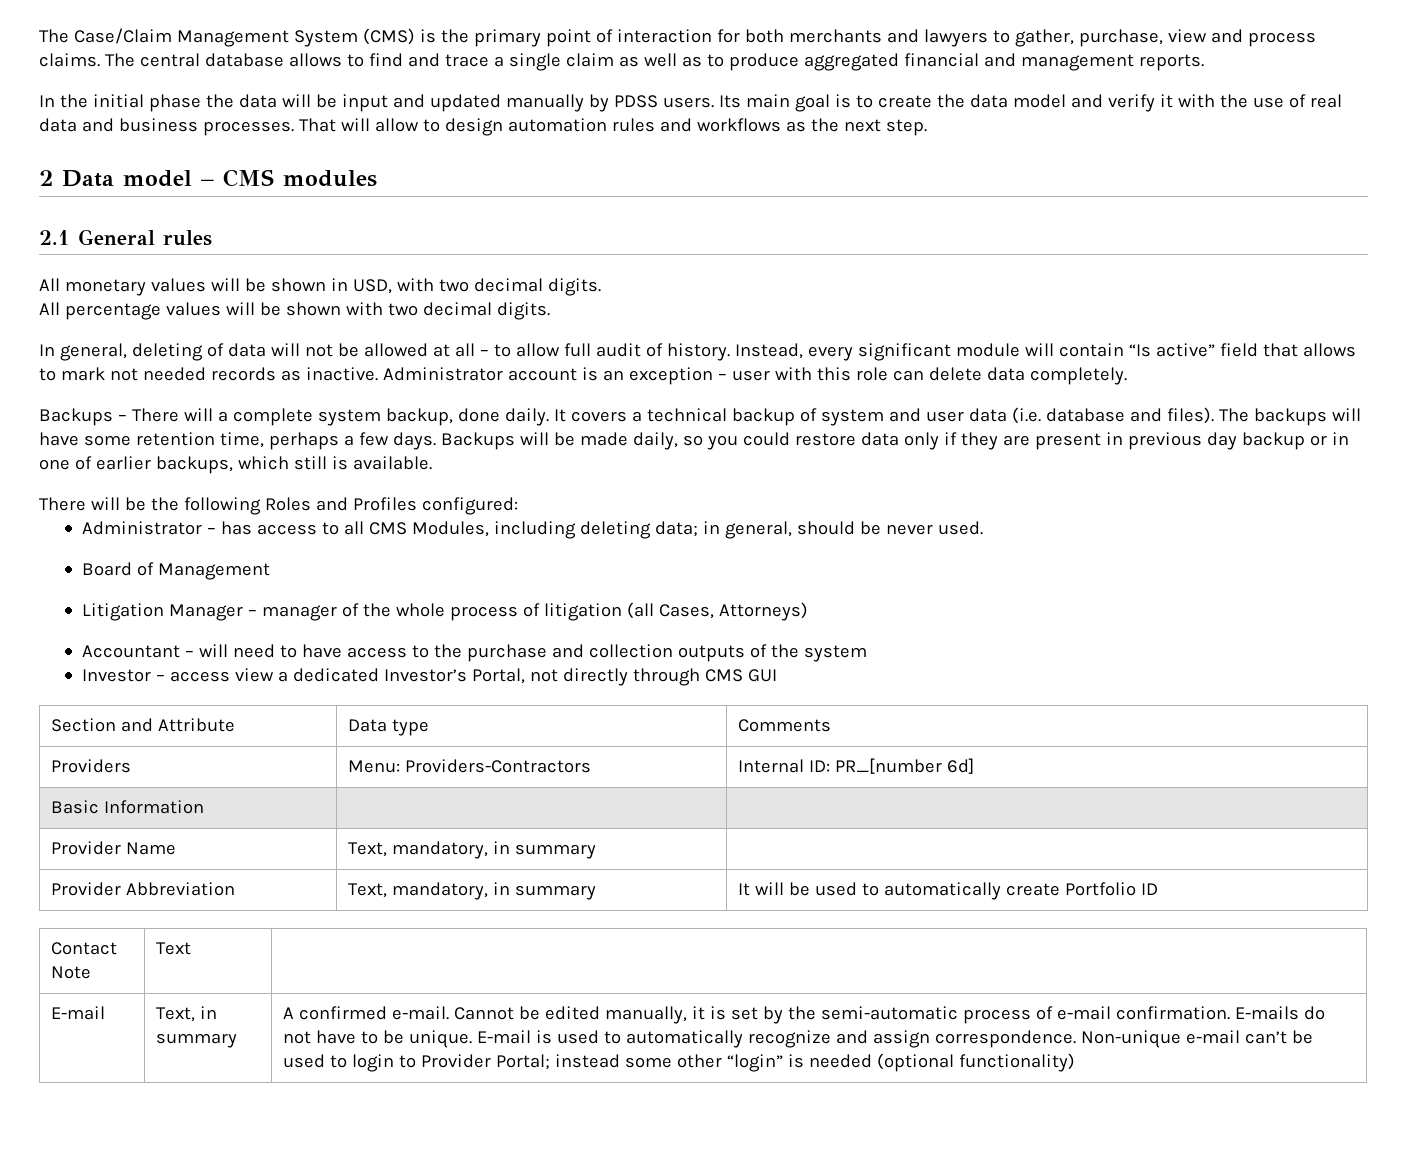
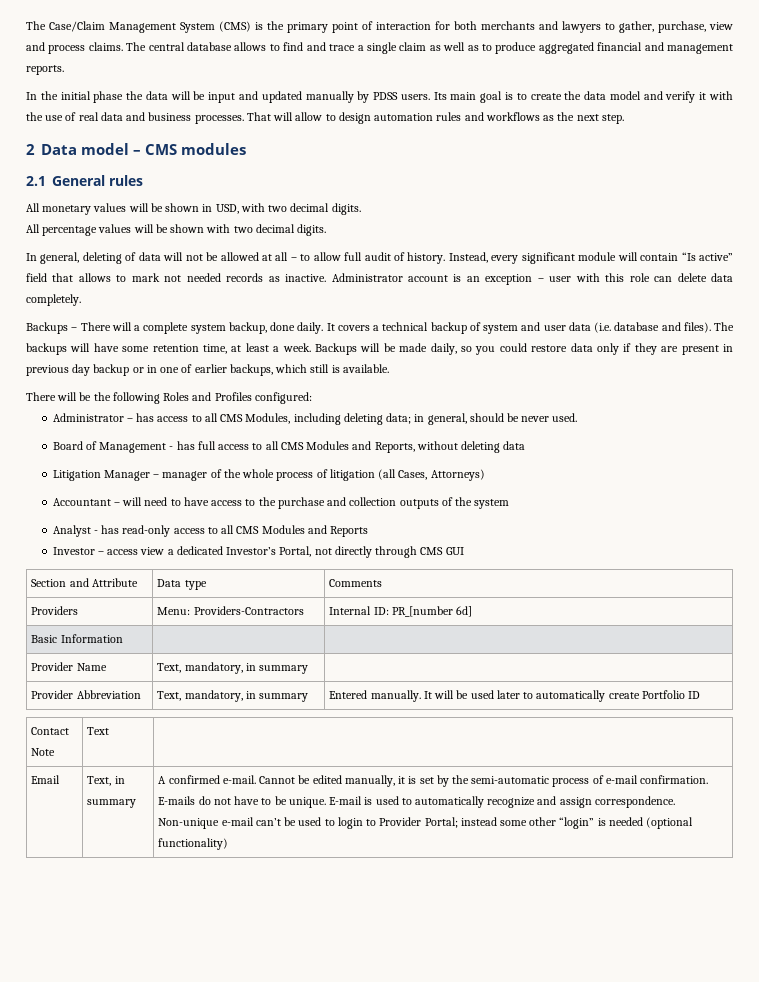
- The backups will have some retention time, perhaps a few days.
+ The backups will have some retention time, at least a week.
- Board of Management
+ Board of Management - has full access to all CMS Modules and Reports, without deleting data
+ Analyst - has read-only access to all CMS Modules and Reports
- Provider Abbreviation | Text, mandatory, in summary | It will be used to automatically create Portfolio ID
+ Provider Abbreviation | Text, mandatory, in summary | Entered manually. It will be used later to automatically create Portfolio ID
  Contact Note | Text |
- E-mail
+ Email

